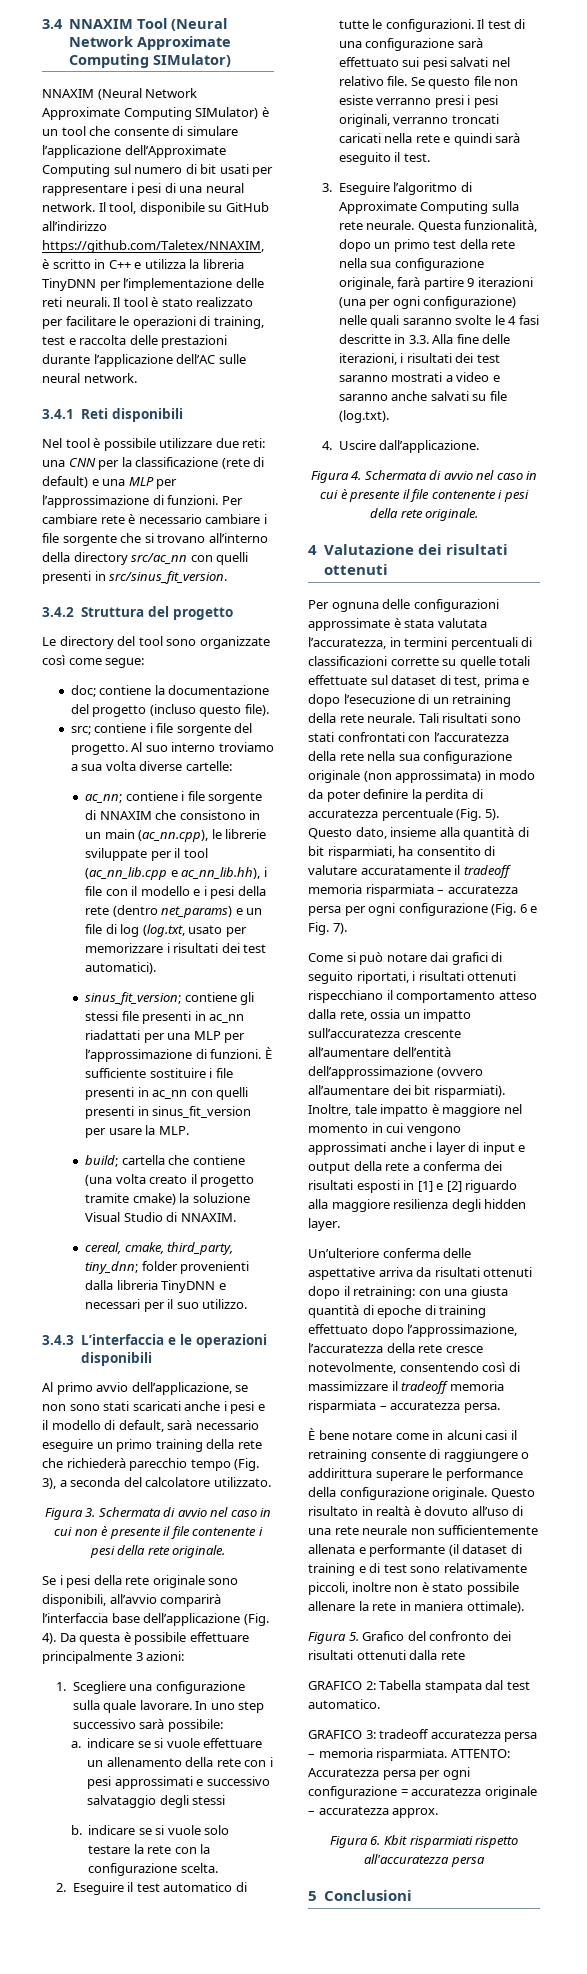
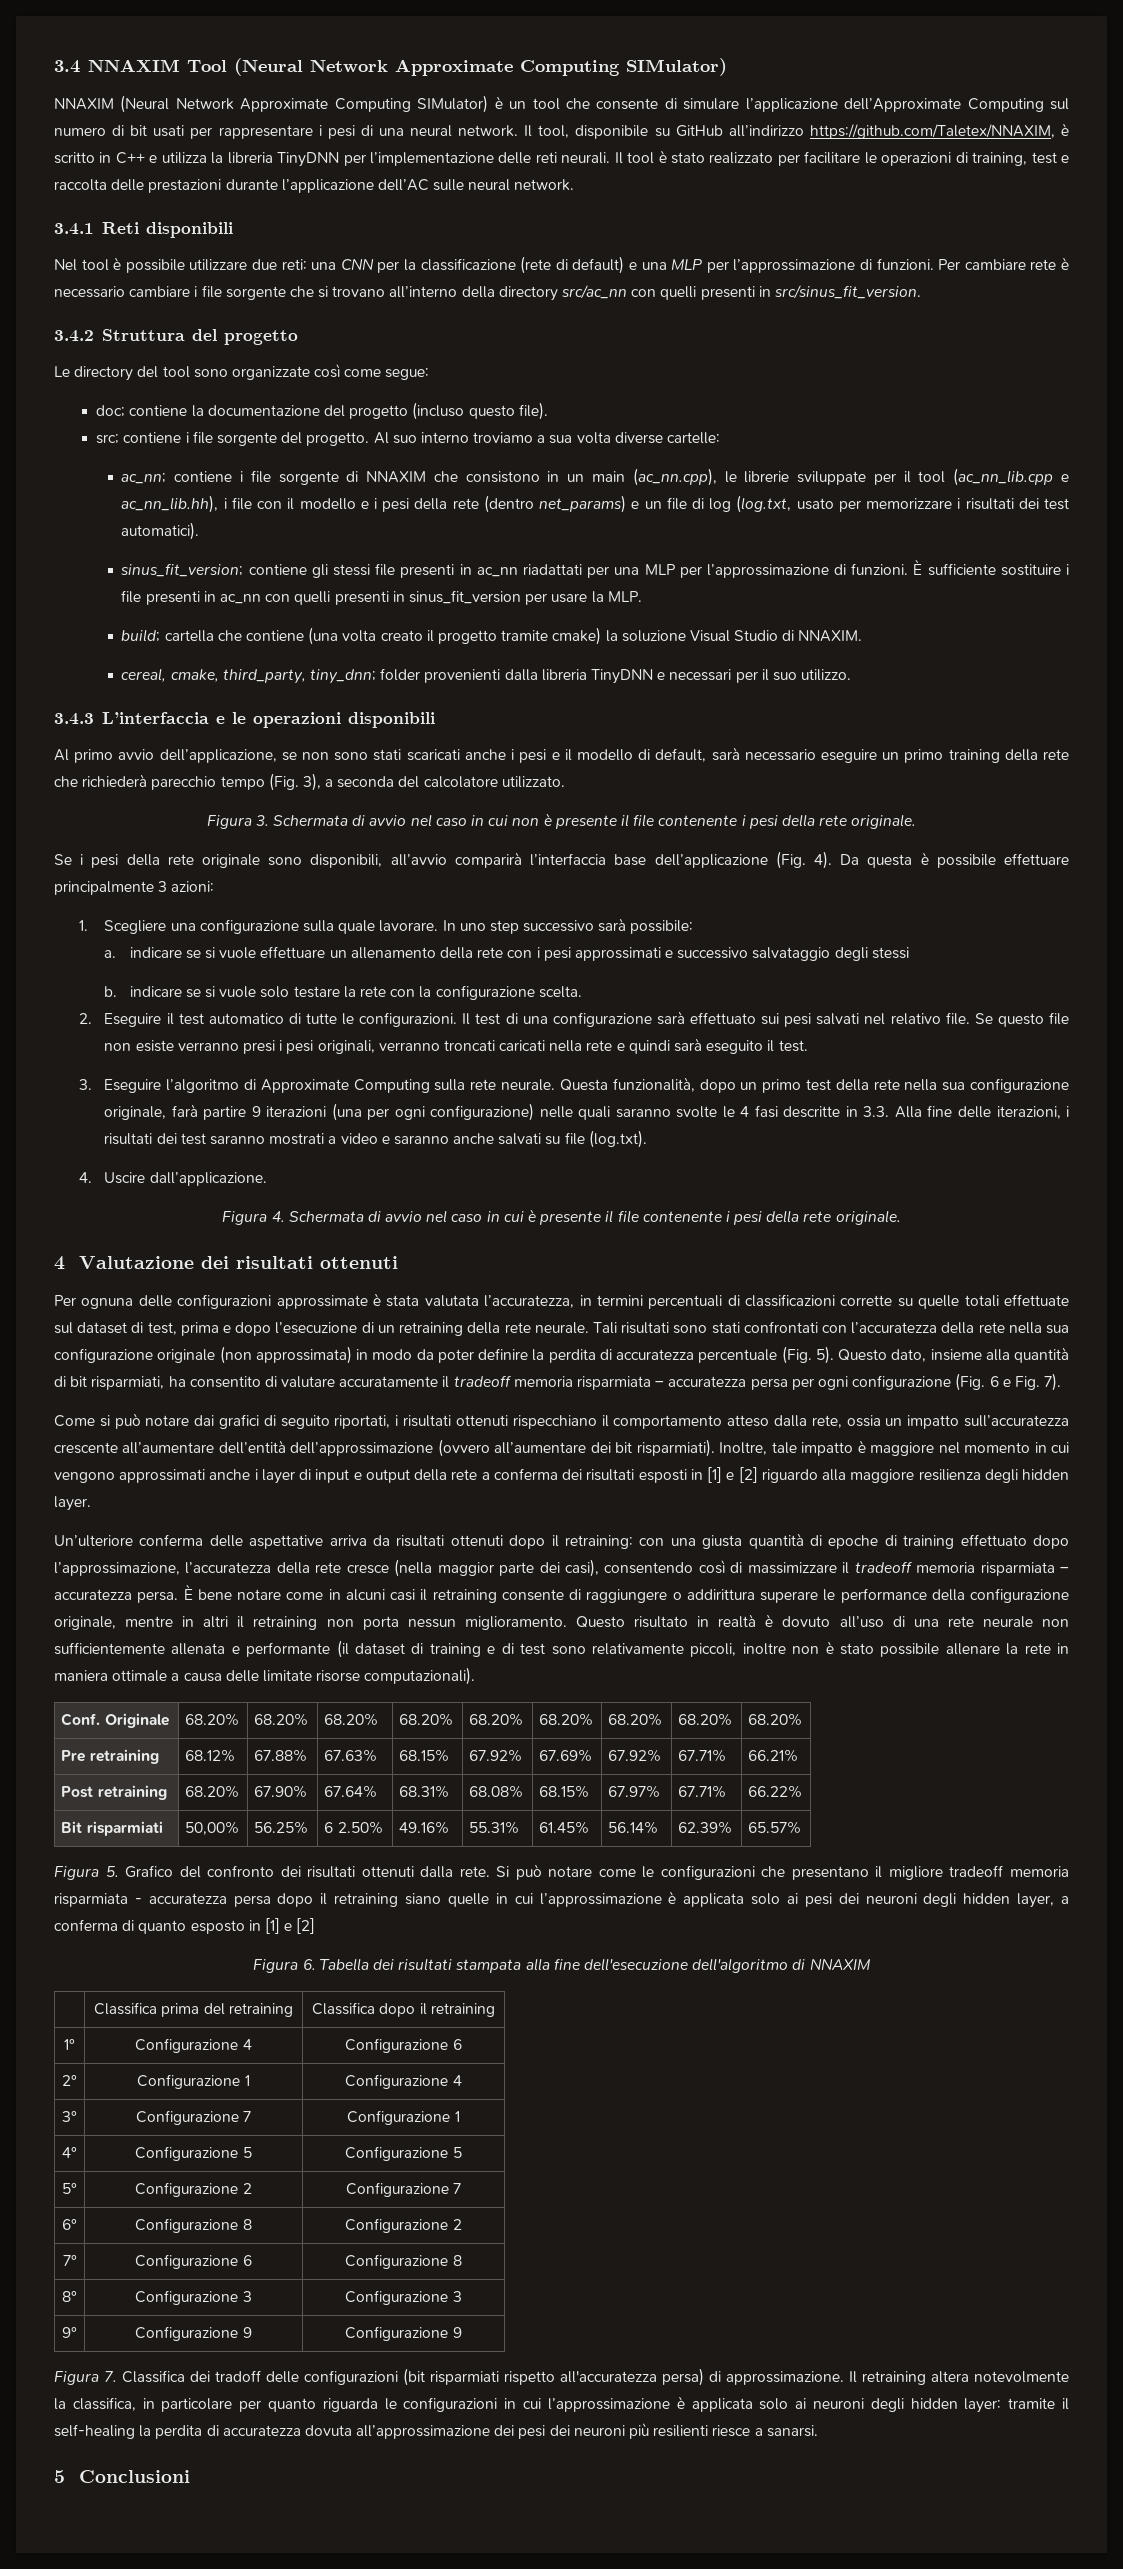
- Un’ulteriore conferma delle aspettative arriva da risultati ottenuti dopo il retraining: con una giusta quantità di epoche di training effettuato dopo l’approssimazione, l’accuratezza della rete cresce notevolmente, consentendo così di massimizzare il tradeoff memoria risparmiata – accuratezza persa.
- È bene notare come in alcuni casi il retraining consente di raggiungere o addirittura superare le performance della configurazione originale.
+ Un’ulteriore conferma delle aspettative arriva da risultati ottenuti dopo il retraining: con una giusta quantità di epoche di training effettuato dopo l’approssimazione, l’accuratezza della rete cresce (nella maggior parte dei casi), consentendo così di massimizzare il tradeoff memoria risparmiata – accuratezza persa. È bene notare come in alcuni casi il retraining consente di raggiungere o addirittura superare le performance della configurazione originale, mentre in altri il retraining non porta nessun miglioramento.
- Questo risultato in realtà è dovuto all’uso di una rete neurale non sufficientemente allenata e performante (il dataset di training e di test sono relativamente piccoli, inoltre non è stato possibile allenare la rete in maniera ottimale).
+ Questo risultato in realtà è dovuto all’uso di una rete neurale non sufficientemente allenata e performante (il dataset di training e di test sono relativamente piccoli, inoltre non è stato possibile allenare la rete in maniera ottimale a causa delle limitate risorse computazionali).
+ Conf. Originale | 68.20% | 68.20% | 68.20% | 68.20% | 68.20% | 68.20% | 68.20% | 68.20% | 68.20%
+ Pre retraining | 68.12% | 67.88% | 67.63% | 68.15% | 67.92% | 67.69% | 67.92% | 67.71% | 66.21%
+ Post retraining | 68.20% | 67.90% | 67.64% | 68.31% | 68.08% | 68.15% | 67.97% | 67.71% | 66.22%
+ Bit risparmiati | 50,00% | 56.25% | 6 2.50% | 49.16% | 55.31% | 61.45% | 56.14% | 62.39% | 65.57%
- Figura 5. Grafico del confronto dei risultati ottenuti dalla rete
- GRAFICO 2: Tabella stampata dal test automatico.
- GRAFICO 3: tradeoff accuratezza persa – memoria risparmiata. ATTENTO: Accuratezza persa per ogni configurazione = accuratezza originale – accuratezza approx.
- Figura 6. Kbit risparmiati rispetto all'accuratezza persa
+ Figura 5. Grafico del confronto dei risultati ottenuti dalla rete. Si può notare come le configurazioni che presentano il migliore tradeoff memoria risparmiata - accuratezza persa dopo il retraining siano quelle in cui l’approssimazione è applicata solo ai pesi dei neuroni degli hidden layer, a conferma di quanto esposto in [1] e [2]
+ Figura 6. Tabella dei risultati stampata alla fine dell'esecuzione dell'algoritmo di NNAXIM
+ | Classifica prima del retraining | Classifica dopo il retraining
+ 1° | Configurazione 4 | Configurazione 6
+ 2° | Configurazione 1 | Configurazione 4
+ 3° | Configurazione 7 | Configurazione 1
+ 4° | Configurazione 5 | Configurazione 5
+ 5° | Configurazione 2 | Configurazione 7
+ 6° | Configurazione 8 | Configurazione 2
+ 7° | Configurazione 6 | Configurazione 8
+ 8° | Configurazione 3 | Configurazione 3
+ 9° | Configurazione 9 | Configurazione 9
+ Figura 7. Classifica dei tradoff delle configurazioni (bit risparmiati rispetto all'accuratezza persa) di approssimazione. Il retraining altera notevolmente la classifica, in particolare per quanto riguarda le configurazioni in cui l’approssimazione è applicata solo ai neuroni degli hidden layer: tramite il self-healing la perdita di accuratezza dovuta all’approssimazione dei pesi dei neuroni più resilienti riesce a sanarsi.

